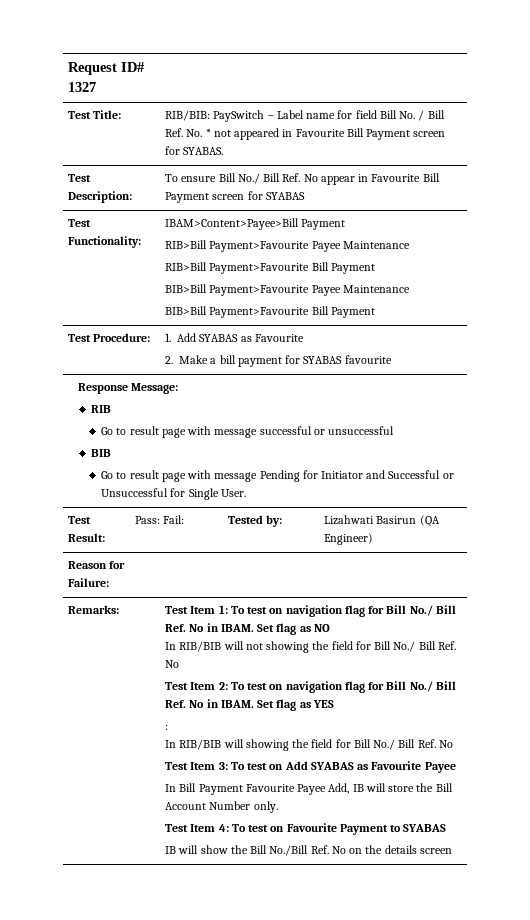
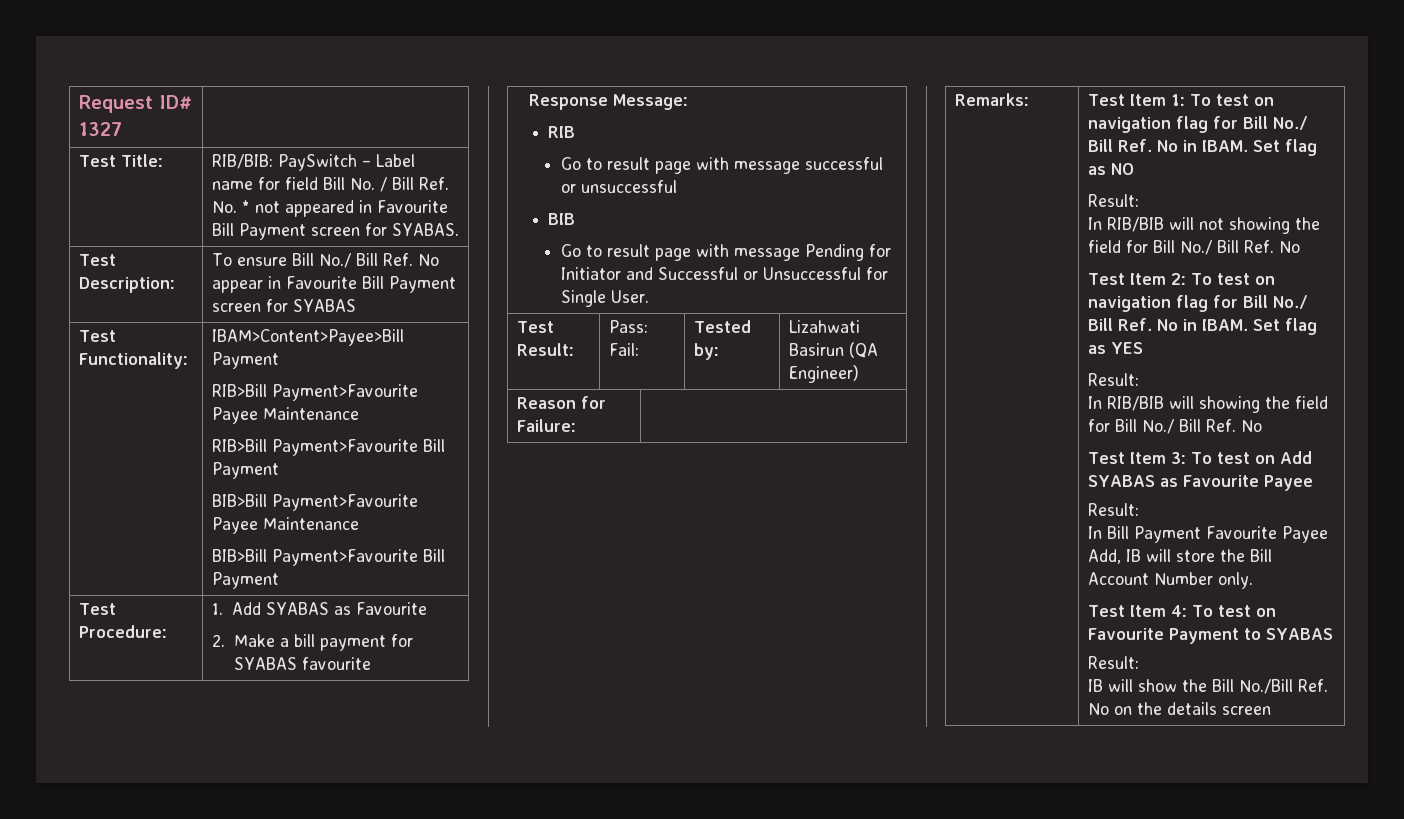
  Set flag as NO
+ Result:
  Set flag as YES
- :
+ Result:
  Test Item 3: To test on Add SYABAS as Favourite Payee
+ Result:
  Test Item 4: To test on Favourite Payment to SYABAS
+ Result:

